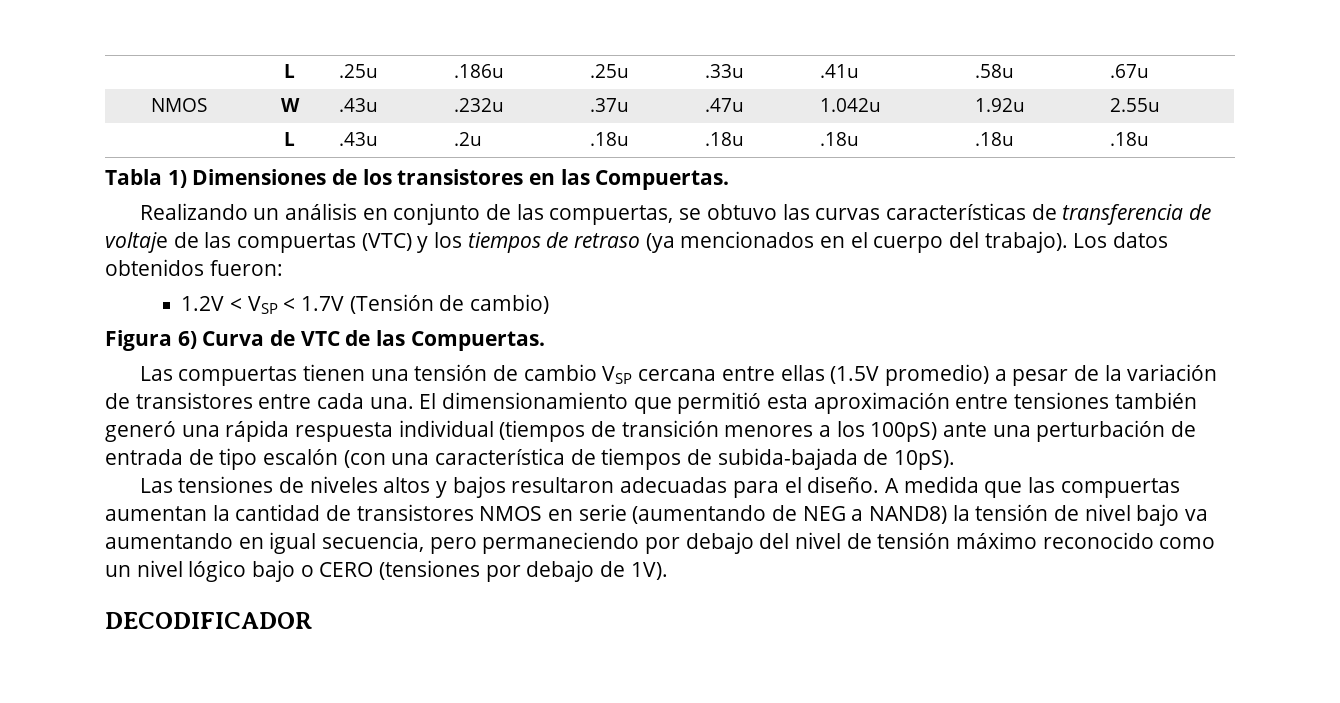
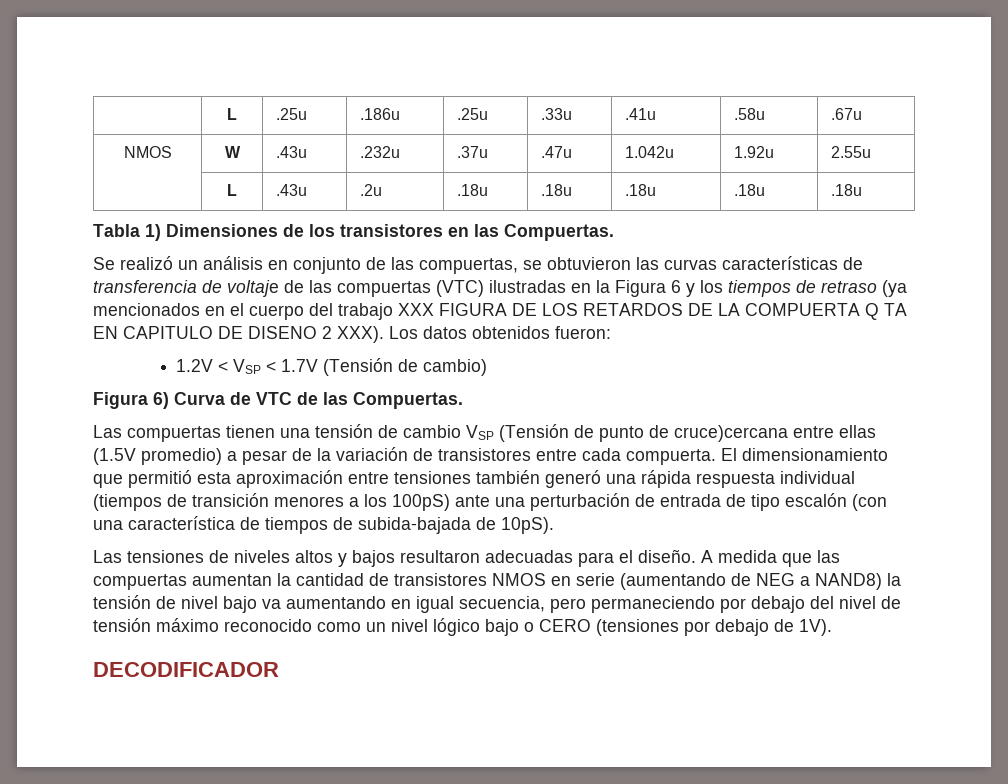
- Realizando un análisis en conjunto de las compuertas, se obtuvo las curvas características de transferencia de voltaje de las compuertas (VTC) y los tiempos de retraso (ya mencionados en el cuerpo del trabajo).
+ Se realizó un análisis en conjunto de las compuertas, se obtuvieron las curvas características de transferencia de voltaje de las compuertas (VTC) ilustradas en la Figura 6 y los tiempos de retraso (ya mencionados en el cuerpo del trabajo XXX FIGURA DE LOS RETARDOS DE LA COMPUERTA Q TA EN CAPITULO DE DISENO 2 XXX).
- Las compuertas tienen una tensión de cambio VSP cercana entre ellas (1.5V promedio) a pesar de la variación de transistores entre cada una.
+ Las compuertas tienen una tensión de cambio VSP (Tensión de punto de cruce)cercana entre ellas (1.5V promedio) a pesar de la variación de transistores entre cada compuerta.

